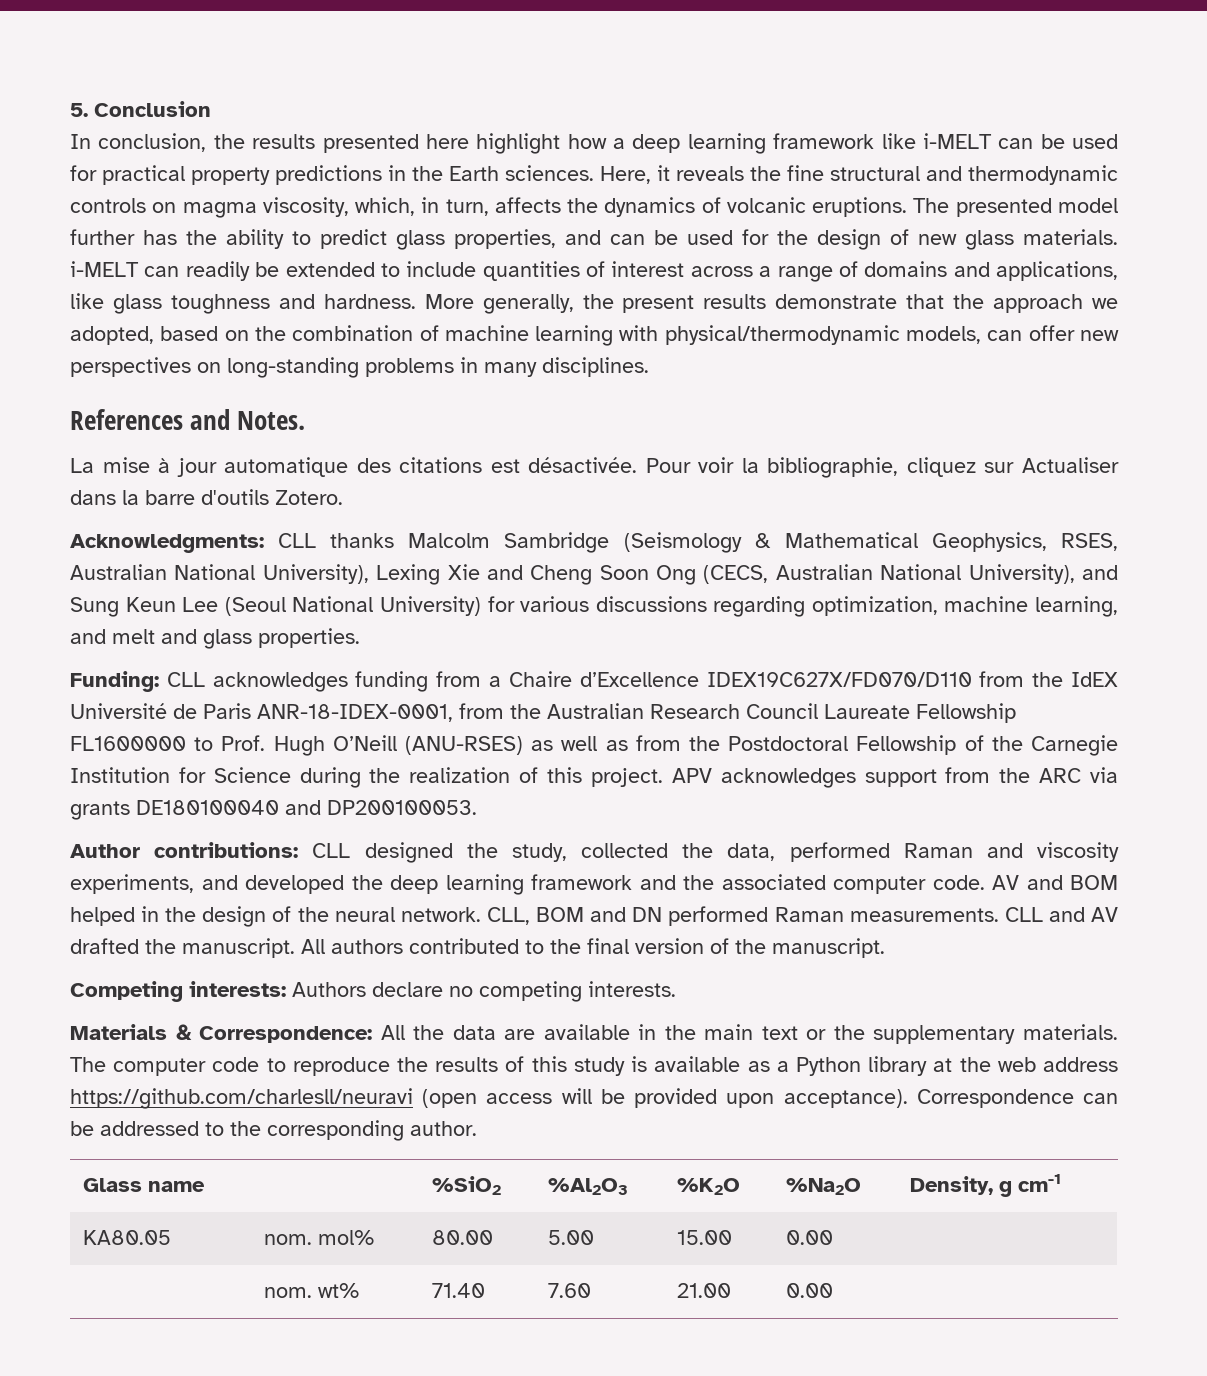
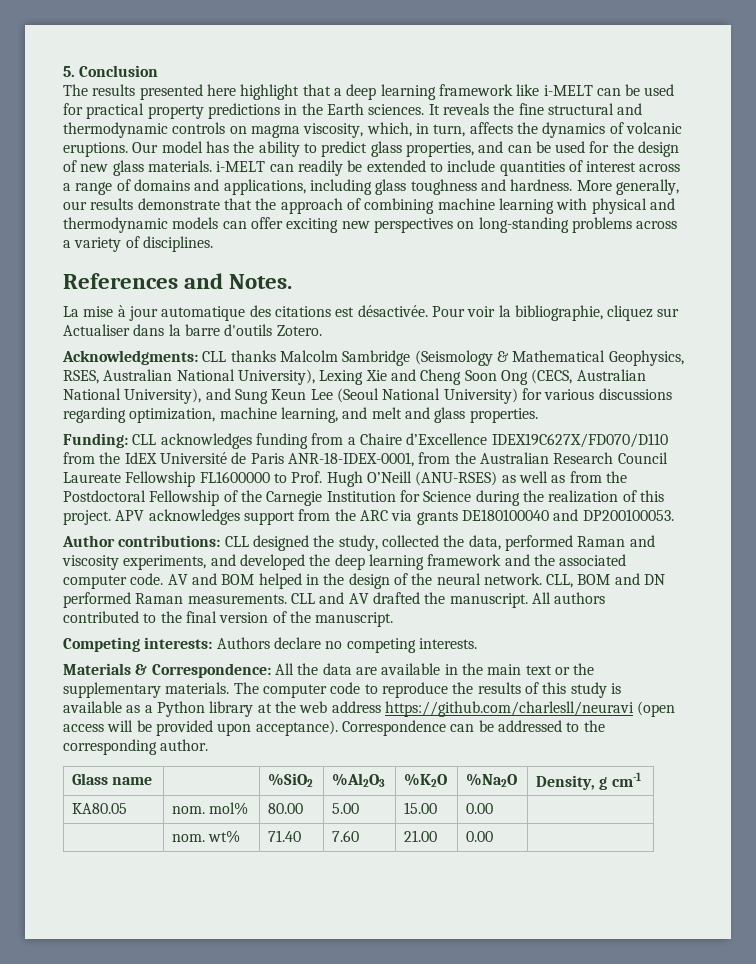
- In conclusion, the results presented here highlight how a deep learning framework like i-MELT can be used for practical property predictions in the Earth sciences.
+ The results presented here highlight that a deep learning framework like i-MELT can be used for practical property predictions in the Earth sciences.
- Here, it reveals the fine structural and thermodynamic controls on magma viscosity, which, in turn, affects the dynamics of volcanic eruptions.
+ It reveals the fine structural and thermodynamic controls on magma viscosity, which, in turn, affects the dynamics of volcanic eruptions.
- The presented model further has the ability to predict glass properties, and can be used for the design of new glass materials. i-MELT can readily be extended to include quantities of interest across a range of domains and applications, like glass toughness and hardness.
+ Our model has the ability to predict glass properties, and can be used for the design of new glass materials. i-MELT can readily be extended to include quantities of interest across a range of domains and applications, including glass toughness and hardness.
- More generally, the present results demonstrate that the approach we adopted, based on the combination of machine learning with physical/thermodynamic models, can offer new perspectives on long-standing problems in many disciplines.
+ More generally, our results demonstrate that the approach of combining machine learning with physical and thermodynamic models can offer exciting new perspectives on long-standing problems across a variety of disciplines.

